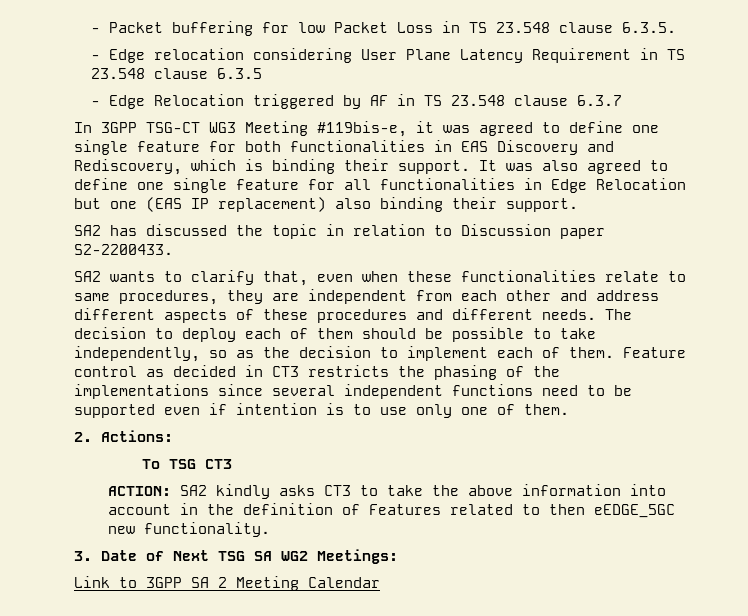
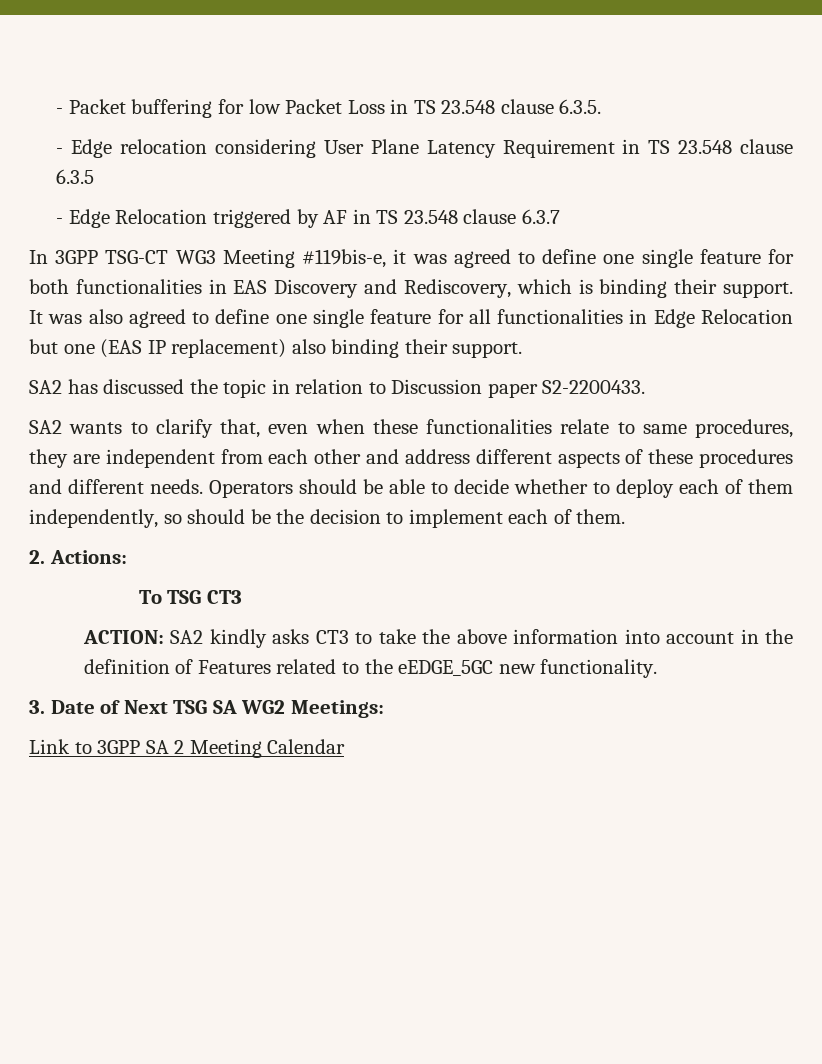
- The decision to deploy each of them should be possible to take independently, so as the decision to implement each of them. Feature control as decided in CT3 restricts the phasing of the implementations since several independent functions need to be supported even if intention is to use only one of them.
+ Operators should be able to decide whether to deploy each of them independently, so should be the decision to implement each of them.
- ACTION: SA2 kindly asks CT3 to take the above information into account in the definition of Features related to then eEDGE_5GC new functionality.
+ ACTION: SA2 kindly asks CT3 to take the above information into account in the definition of Features related to the eEDGE_5GC new functionality.

